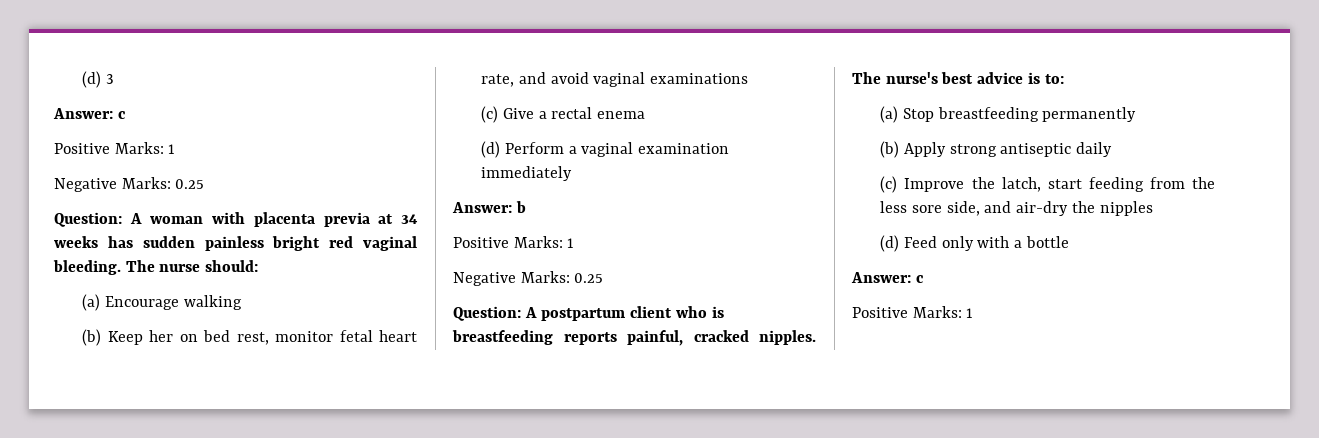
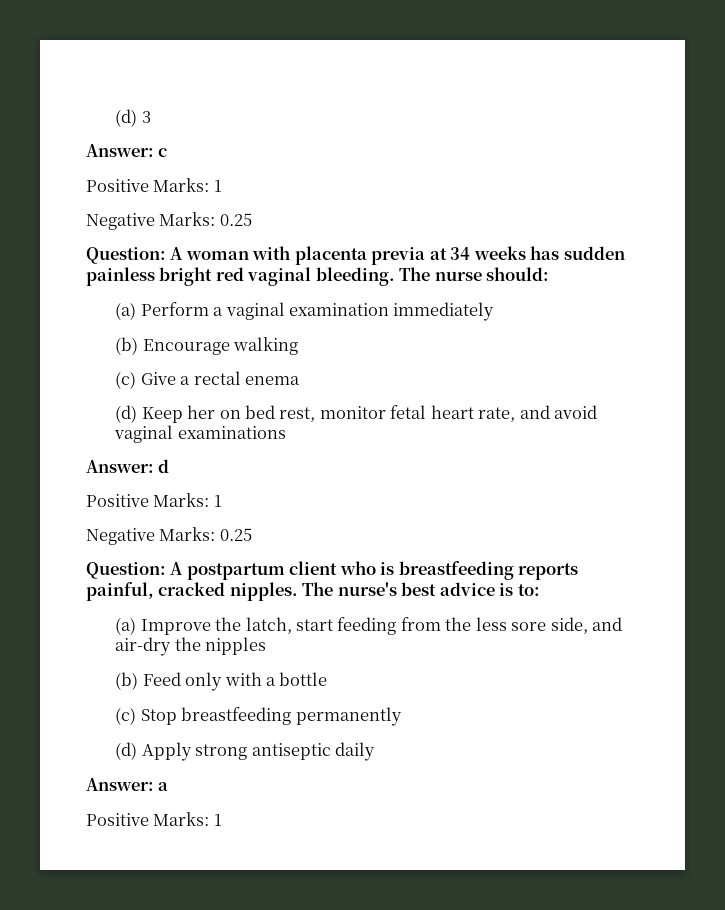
- (a) Encourage walking
- (b) Keep her on bed rest, monitor fetal heart rate, and avoid vaginal examinations
+ (a) Perform a vaginal examination immediately
+ (b) Encourage walking
+ (c) Give a rectal enema
+ (d) Keep her on bed rest, monitor fetal heart rate, and avoid vaginal examinations
- (c) Give a rectal enema
- (d) Perform a vaginal examination immediately
- Answer: b
+ Answer: d
- (a) Stop breastfeeding permanently
- (b) Apply strong antiseptic daily
- (c) Improve the latch, start feeding from the less sore side, and air-dry the nipples
+ (a) Improve the latch, start feeding from the less sore side, and air-dry the nipples
- (d) Feed only with a bottle
- Answer: c
+ (b) Feed only with a bottle
+ (c) Stop breastfeeding permanently
+ (d) Apply strong antiseptic daily
+ Answer: a

